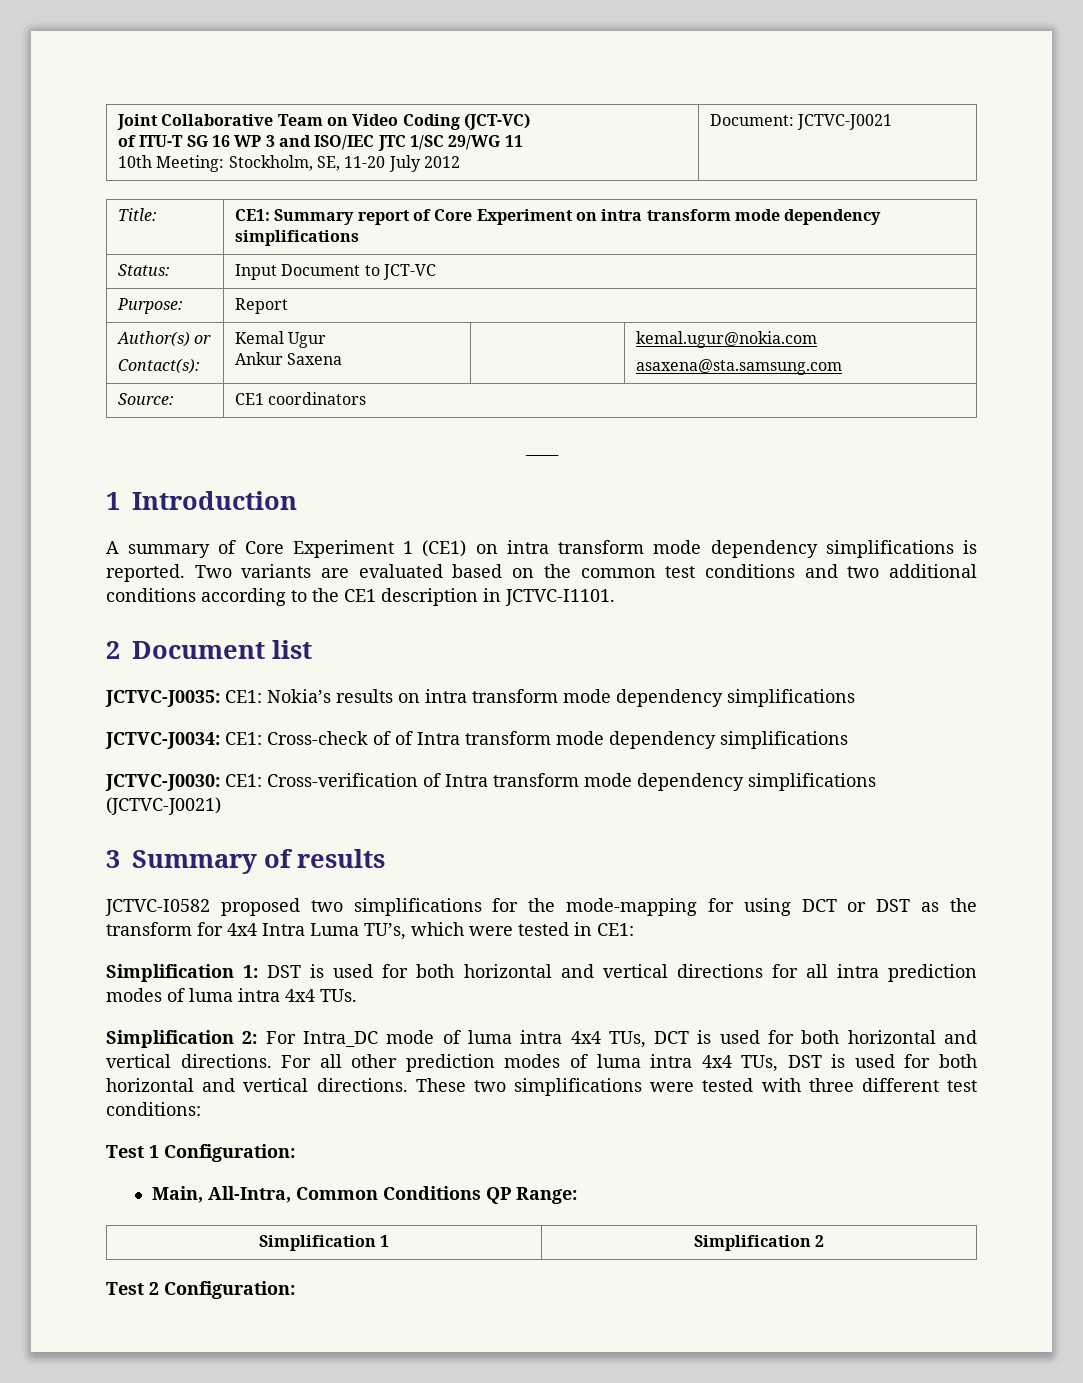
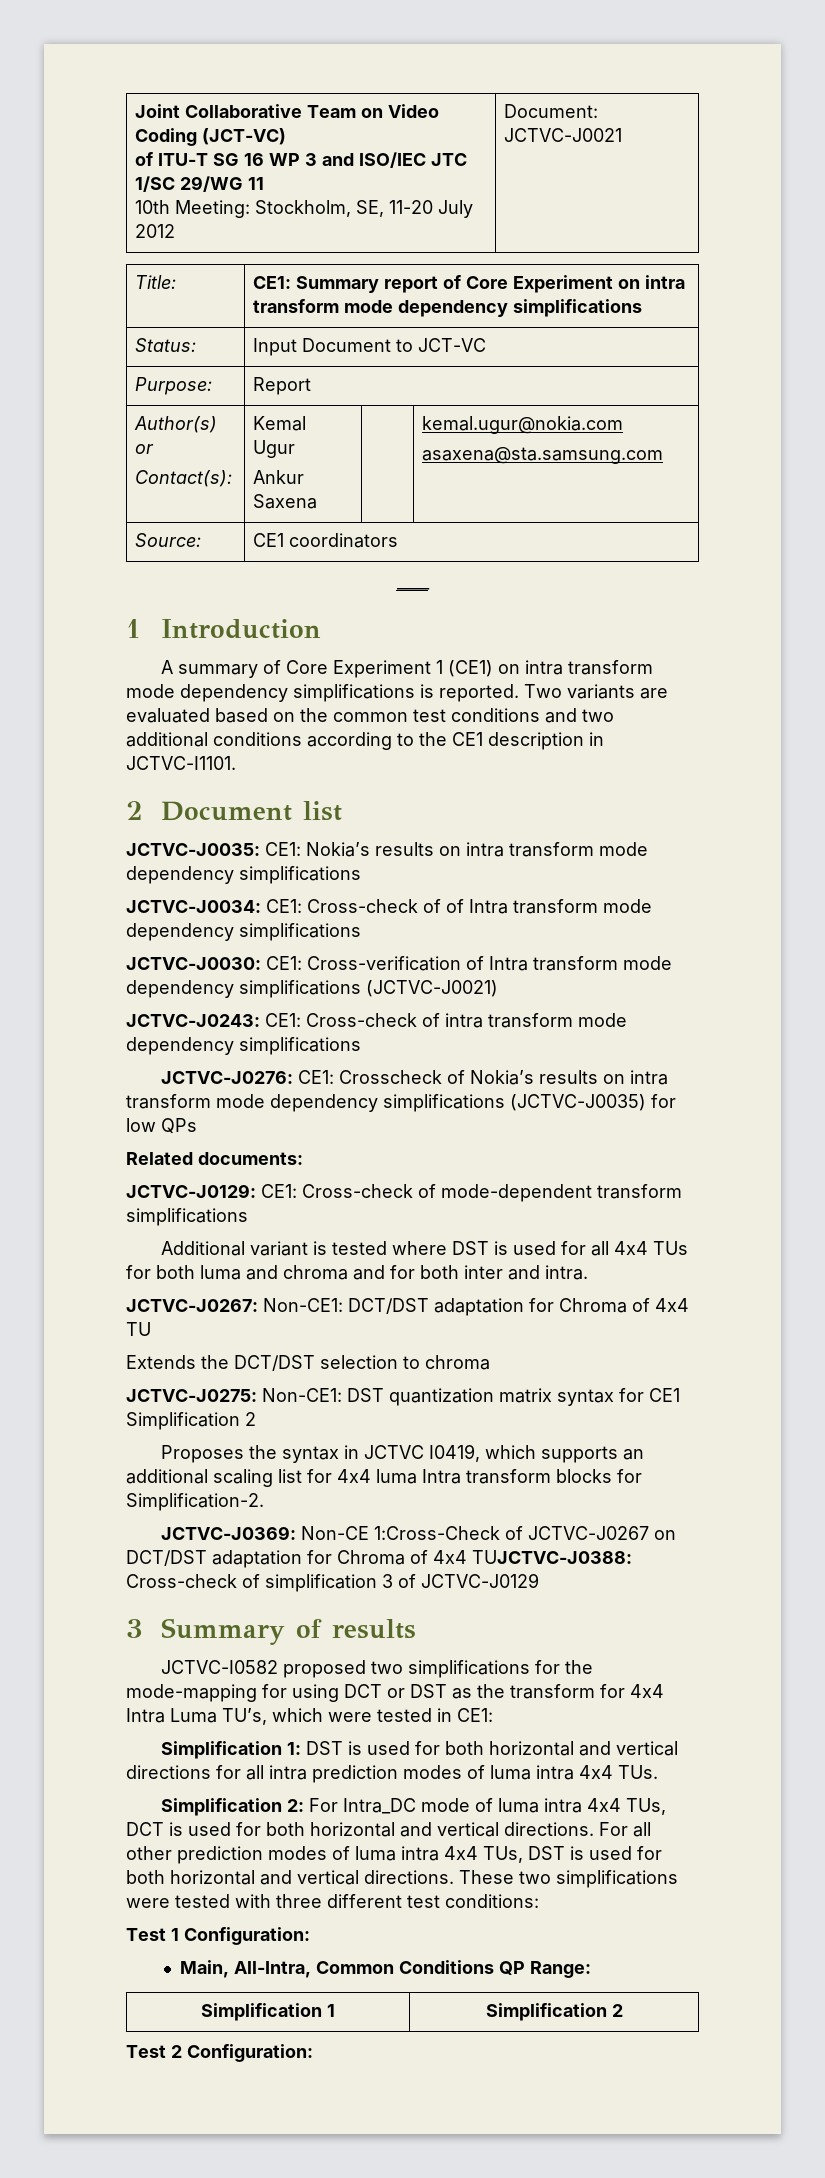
+ JCTVC-J0243: CE1: Cross-check of intra transform mode dependency simplifications
+ JCTVC-J0276: CE1: Crosscheck of Nokia’s results on intra transform mode dependency simplifications (JCTVC-J0035) for low QPs
+ Related documents:
+ JCTVC-J0129: CE1: Cross-check of mode-dependent transform simplifications
+ Additional variant is tested where DST is used for all 4x4 TUs for both luma and chroma and for both inter and intra.
+ JCTVC-J0267: Non-CE1: DCT/DST adaptation for Chroma of 4x4 TU
+ Extends the DCT/DST selection to chroma
+ JCTVC-J0275: Non-CE1: DST quantization matrix syntax for CE1 Simplification 2
+ Proposes the syntax in JCTVC I0419, which supports an additional scaling list for 4x4 luma Intra transform blocks for Simplification-2.
+ JCTVC-J0369: Non-CE 1:Cross-Check of JCTVC-J0267 on DCT/DST adaptation for Chroma of 4x4 TUJCTVC-J0388: Cross-check of simplification 3 of JCTVC-J0129

